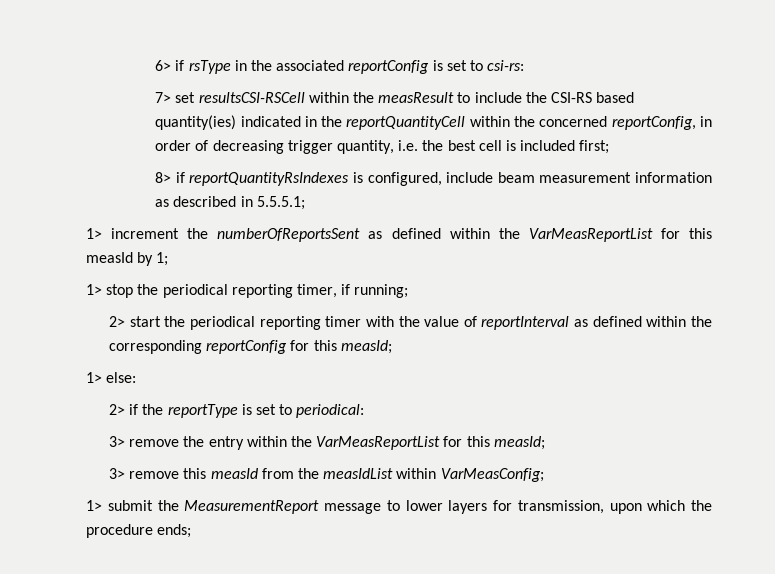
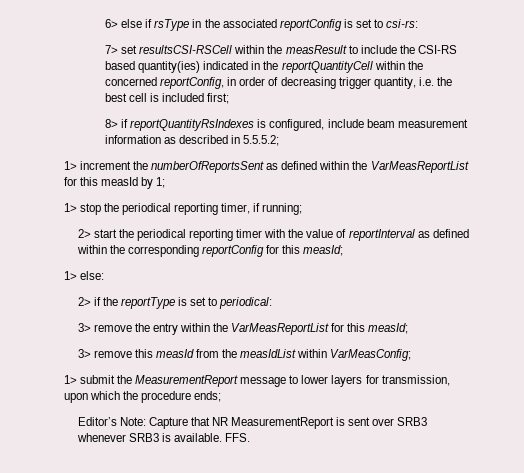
- 6> if rsType in the associated reportConfig is set to csi-rs:
+ 6> else if rsType in the associated reportConfig is set to csi-rs:
- 8> if reportQuantityRsIndexes is configured, include beam measurement information as described in 5.5.5.1;
+ 8> if reportQuantityRsIndexes is configured, include beam measurement information as described in 5.5.5.2;
+ Editor’s Note: Capture that NR MeasurementReport is sent over SRB3 whenever SRB3 is available. FFS.

